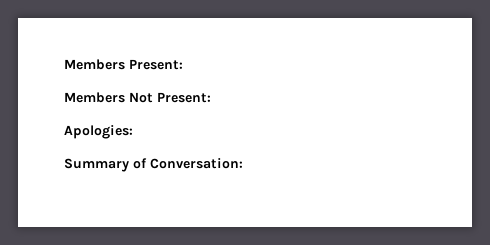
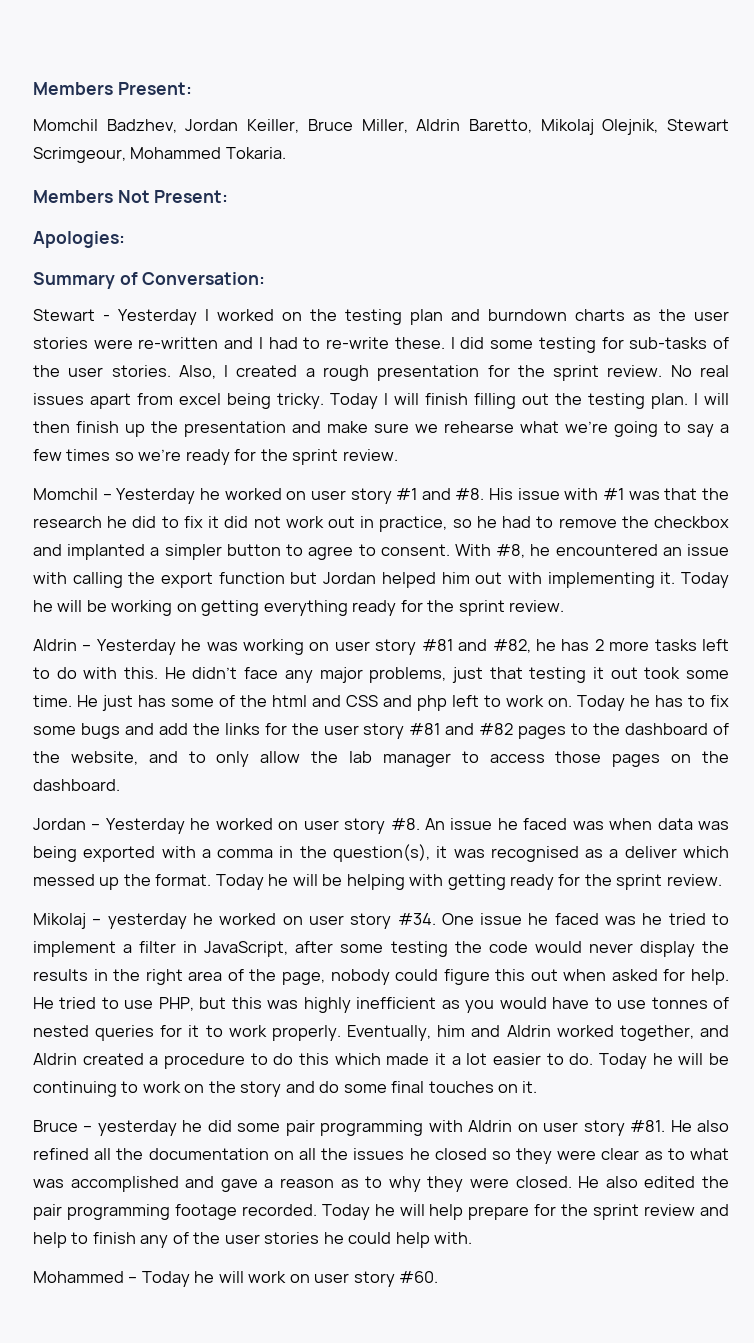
+ Momchil Badzhev, Jordan Keiller, Bruce Miller, Aldrin Baretto, Mikolaj Olejnik, Stewart Scrimgeour, Mohammed Tokaria.
+ Stewart - Yesterday I worked on the testing plan and burndown charts as the user stories were re-written and I had to re-write these. I did some testing for sub-tasks of the user stories. Also, I created a rough presentation for the sprint review. No real issues apart from excel being tricky. Today I will finish filling out the testing plan. I will then finish up the presentation and make sure we rehearse what we’re going to say a few times so we’re ready for the sprint review.
+ Momchil – Yesterday he worked on user story #1 and #8. His issue with #1 was that the research he did to fix it did not work out in practice, so he had to remove the checkbox and implanted a simpler button to agree to consent. With #8, he encountered an issue with calling the export function but Jordan helped him out with implementing it. Today he will be working on getting everything ready for the sprint review.
+ Aldrin – Yesterday he was working on user story #81 and #82, he has 2 more tasks left to do with this. He didn’t face any major problems, just that testing it out took some time. He just has some of the html and CSS and php left to work on. Today he has to fix some bugs and add the links for the user story #81 and #82 pages to the dashboard of the website, and to only allow the lab manager to access those pages on the dashboard.
+ Jordan – Yesterday he worked on user story #8. An issue he faced was when data was being exported with a comma in the question(s), it was recognised as a deliver which messed up the format. Today he will be helping with getting ready for the sprint review.
+ Mikolaj – yesterday he worked on user story #34. One issue he faced was he tried to implement a filter in JavaScript, after some testing the code would never display the results in the right area of the page, nobody could figure this out when asked for help. He tried to use PHP, but this was highly inefficient as you would have to use tonnes of nested queries for it to work properly. Eventually, him and Aldrin worked together, and Aldrin created a procedure to do this which made it a lot easier to do. Today he will be continuing to work on the story and do some final touches on it.
+ Bruce – yesterday he did some pair programming with Aldrin on user story #81. He also refined all the documentation on all the issues he closed so they were clear as to what was accomplished and gave a reason as to why they were closed. He also edited the pair programming footage recorded. Today he will help prepare for the sprint review and help to finish any of the user stories he could help with.
+ Mohammed – Today he will work on user story #60.

